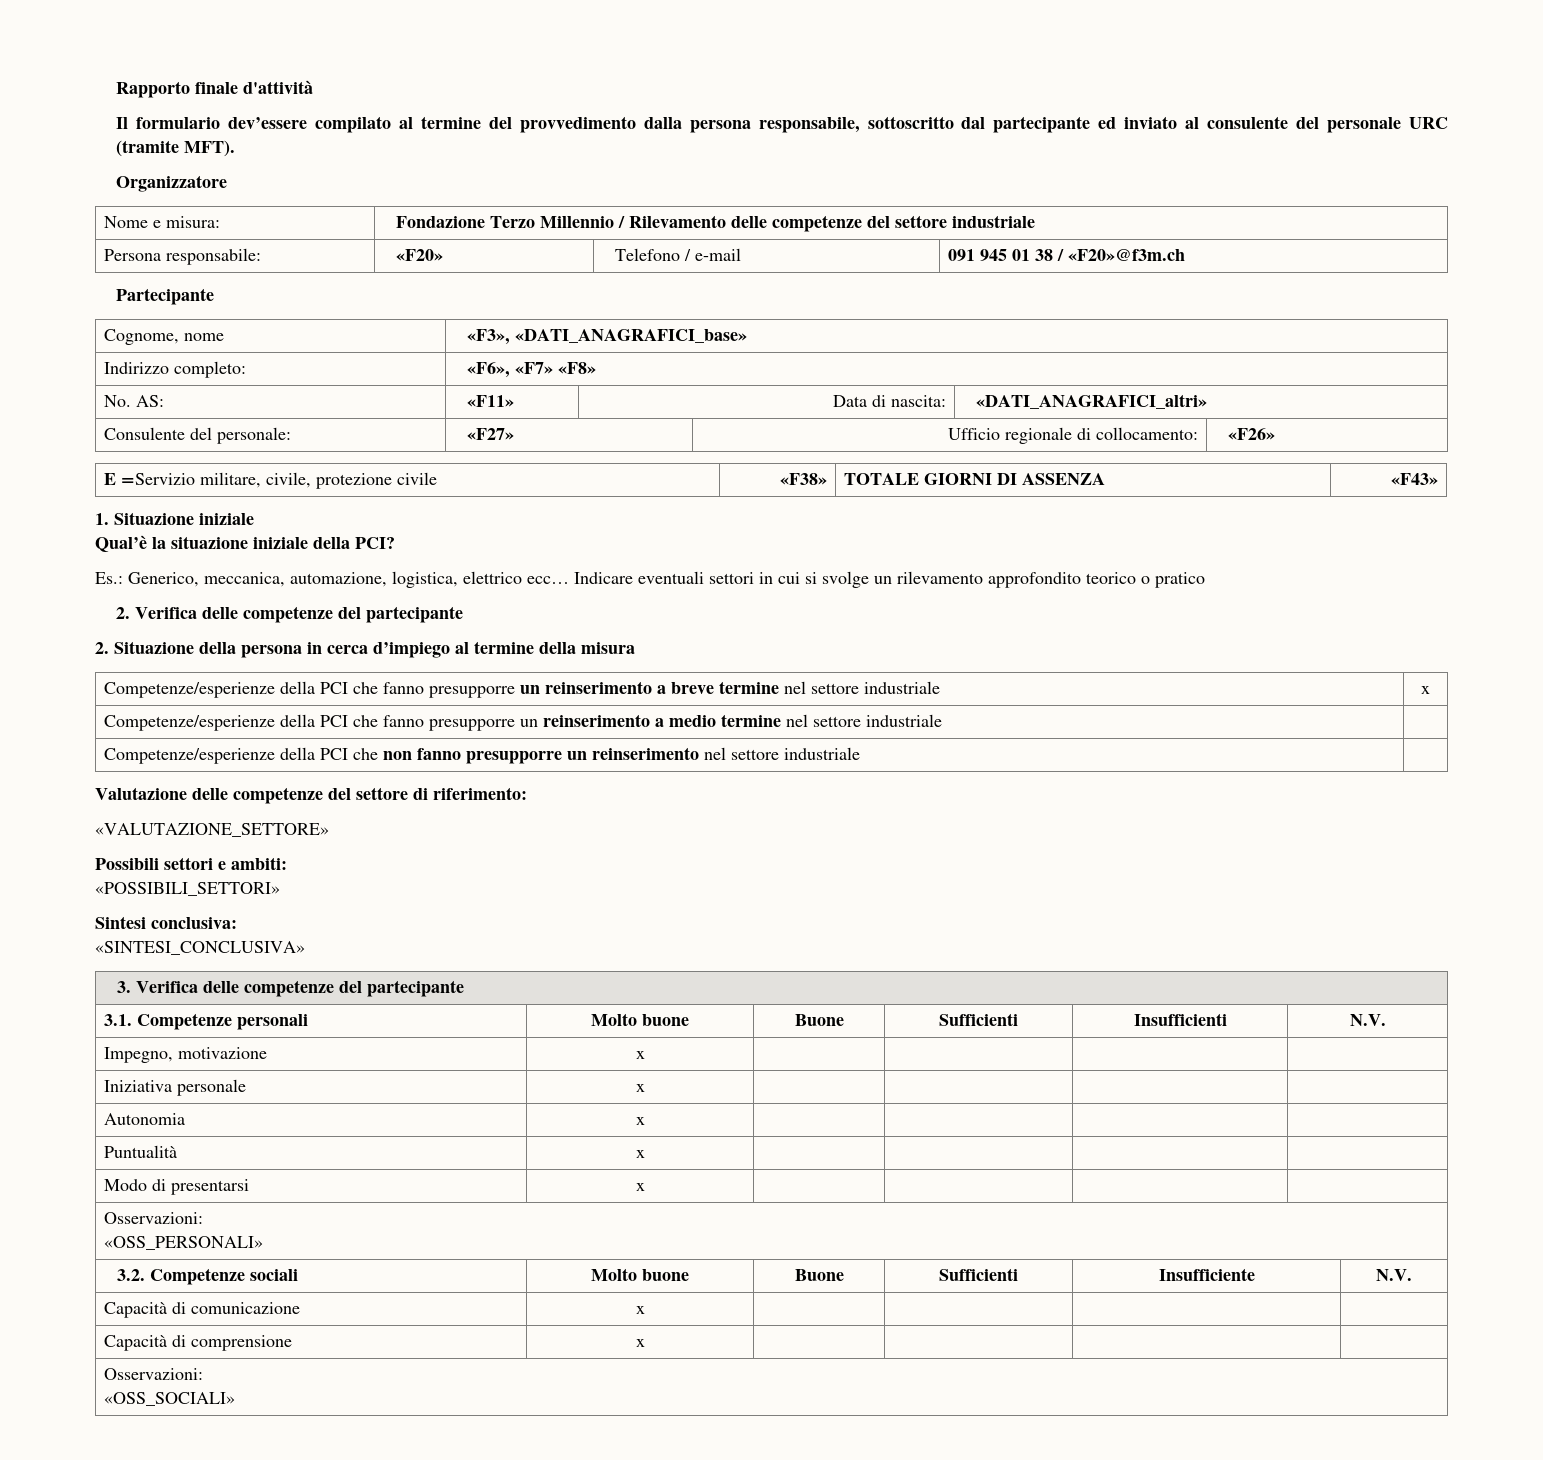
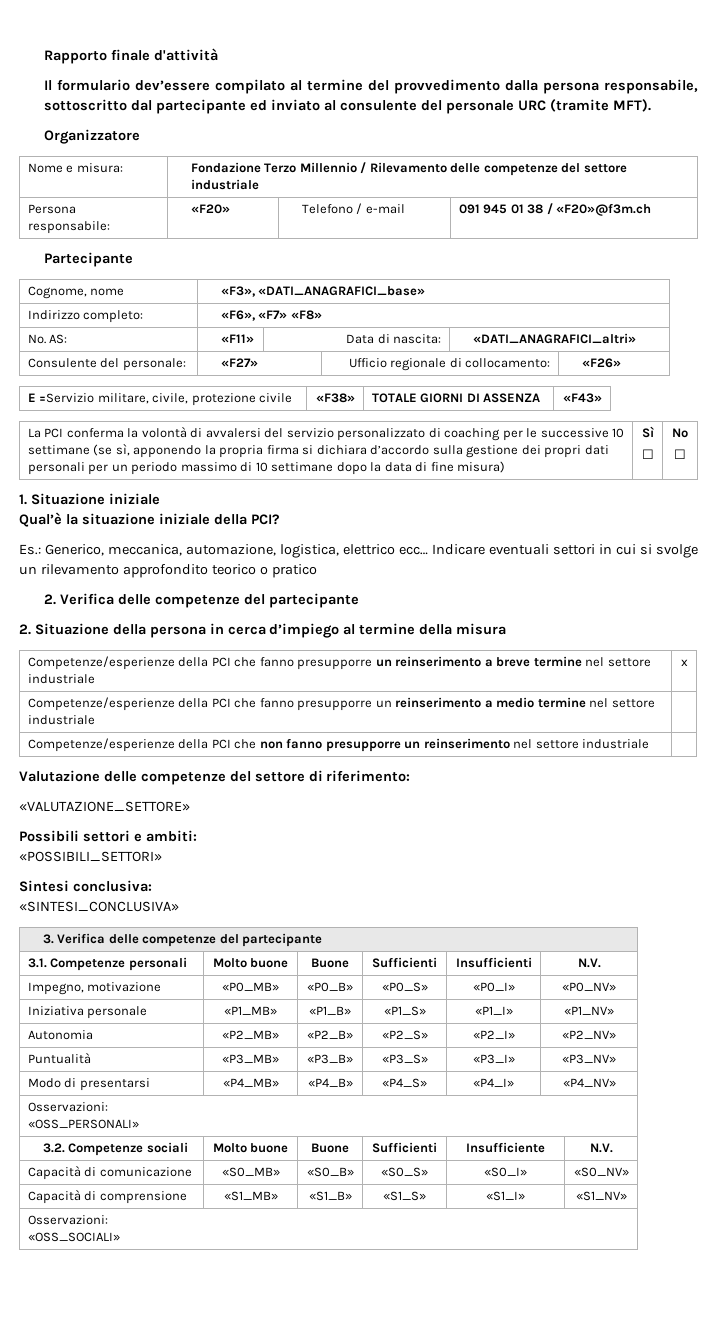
+ La PCI conferma la volontà di avvalersi del servizio personalizzato di coaching per le successive 10 settimane (se sì, apponendo la propria firma si dichiara d’accordo sulla gestione dei propri dati personali per un periodo massimo di 10 settimane dopo la data di fine misura) | Sì
+ ☐ | No
+ ☐
- Impegno, motivazione | x | | | |
- Iniziativa personale | x | | | |
- Autonomia | x | | | |
- Puntualità | x | | | |
- Modo di presentarsi | x | | | |
+ Impegno, motivazione | «P0_MB» | «P0_B» | «P0_S» | «P0_I» | «P0_NV»
+ Iniziativa personale | «P1_MB» | «P1_B» | «P1_S» | «P1_I» | «P1_NV»
+ Autonomia | «P2_MB» | «P2_B» | «P2_S» | «P2_I» | «P2_NV»
+ Puntualità | «P3_MB» | «P3_B» | «P3_S» | «P3_I» | «P3_NV»
+ Modo di presentarsi | «P4_MB» | «P4_B» | «P4_S» | «P4_I» | «P4_NV»
- Capacità di comunicazione | x | | | |
- Capacità di comprensione | x | | | |
+ Capacità di comunicazione | «S0_MB» | «S0_B» | «S0_S» | «S0_I» | «S0_NV»
+ Capacità di comprensione | «S1_MB» | «S1_B» | «S1_S» | «S1_I» | «S1_NV»

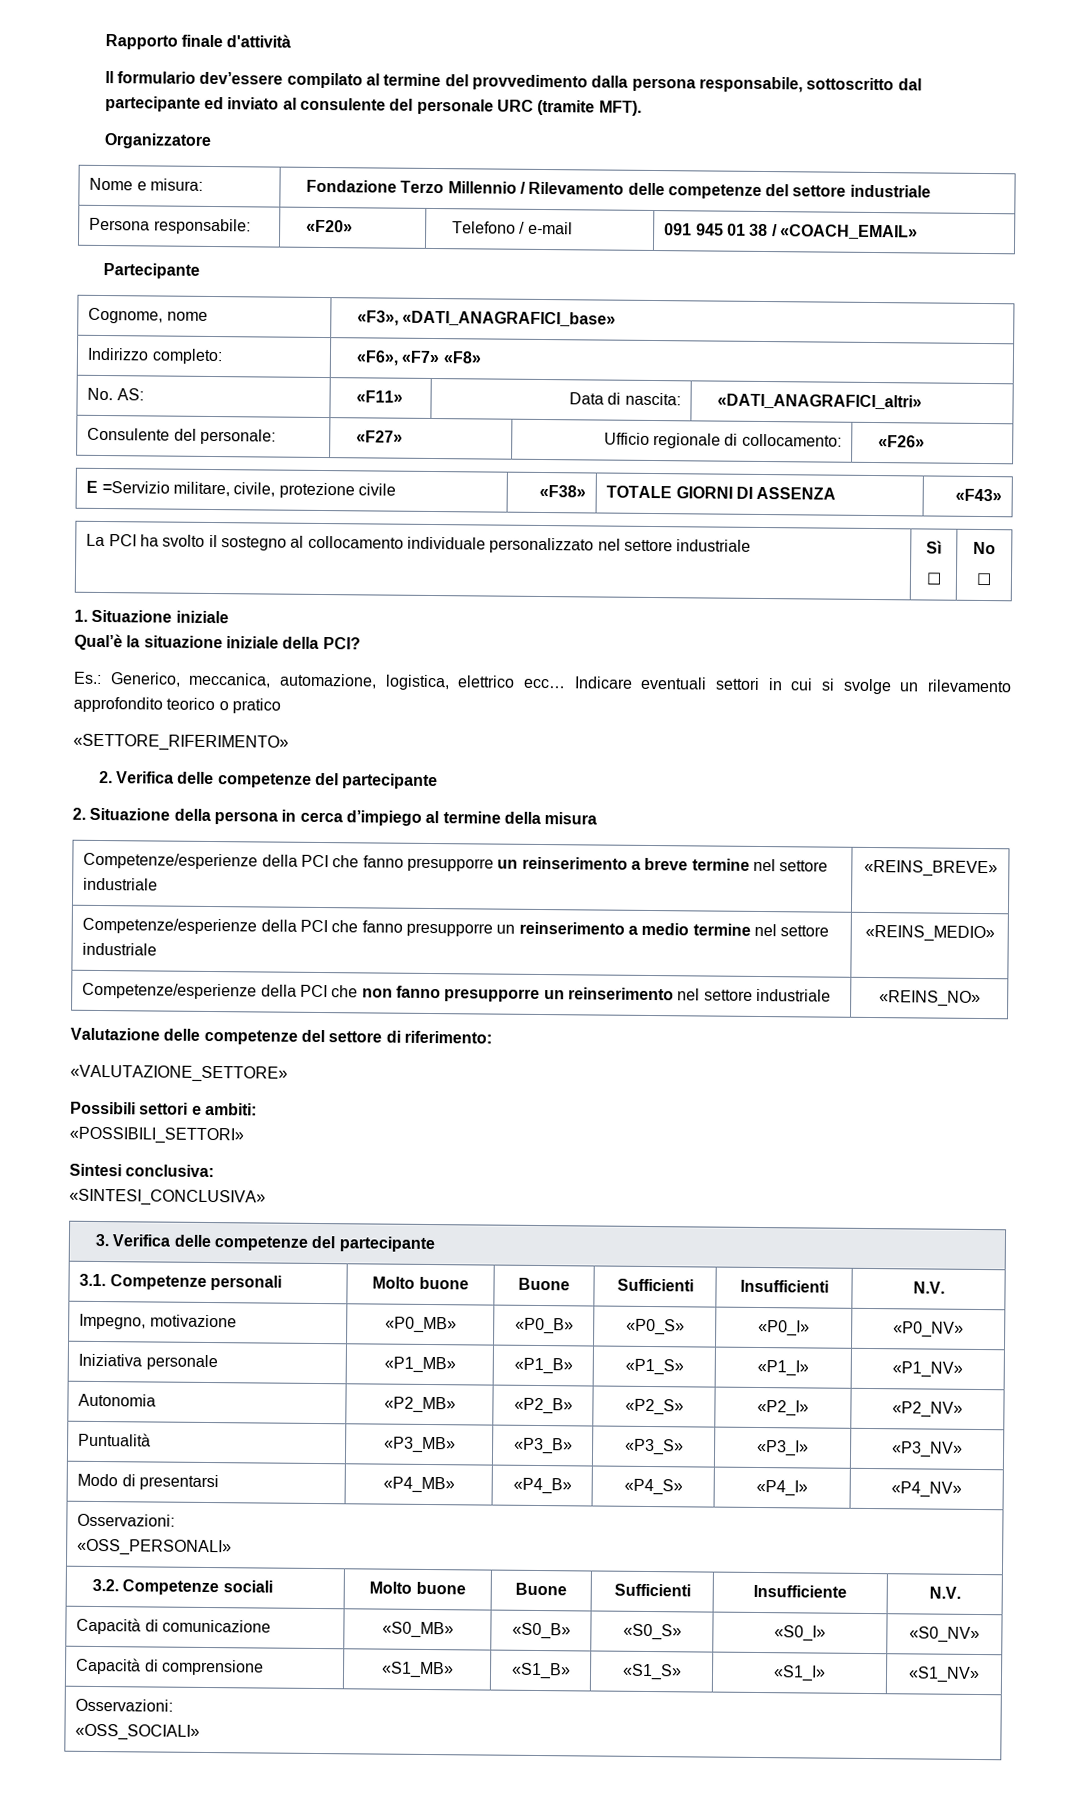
- Persona responsabile: | «F20» | Telefono / e-mail | 091 945 01 38 / «F20»@f3m.ch
+ Persona responsabile: | «F20» | Telefono / e-mail | 091 945 01 38 / «COACH_EMAIL»
- La PCI conferma la volontà di avvalersi del servizio personalizzato di coaching per le successive 10 settimane (se sì, apponendo la propria firma si dichiara d’accordo sulla gestione dei propri dati personali per un periodo massimo di 10 settimane dopo la data di fine misura)
+ La PCI ha svolto il sostegno al collocamento individuale personalizzato nel settore industriale
+ «SETTORE_RIFERIMENTO»
- Competenze/esperienze della PCI che fanno presupporre un reinserimento a breve termine nel settore industriale | x
+ Competenze/esperienze della PCI che fanno presupporre un reinserimento a breve termine nel settore industriale | «REINS_BREVE»
- Competenze/esperienze della PCI che fanno presupporre un reinserimento a medio termine nel settore industriale |
+ Competenze/esperienze della PCI che fanno presupporre un reinserimento a medio termine nel settore industriale | «REINS_MEDIO»
- Competenze/esperienze della PCI che non fanno presupporre un reinserimento nel settore industriale |
+ Competenze/esperienze della PCI che non fanno presupporre un reinserimento nel settore industriale | «REINS_NO»

